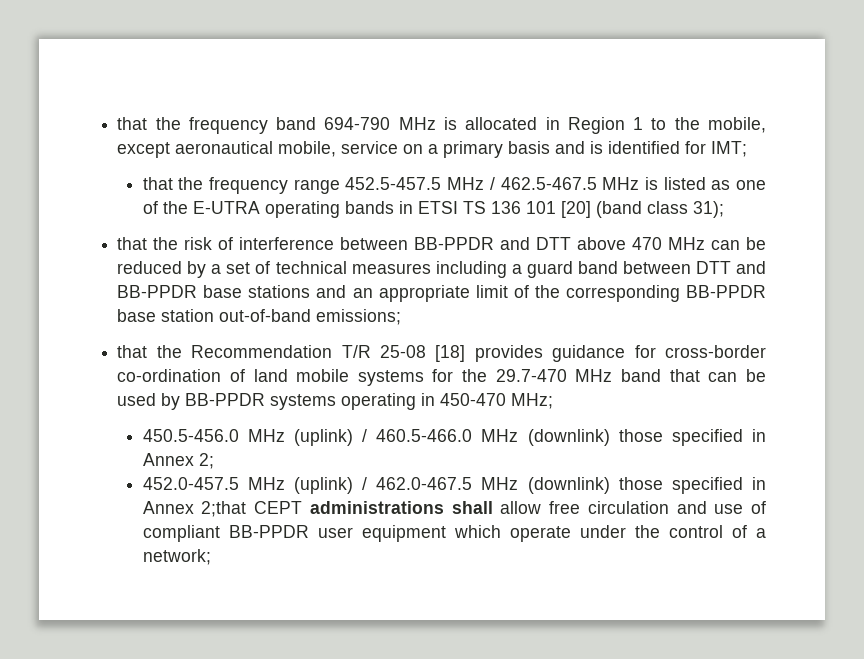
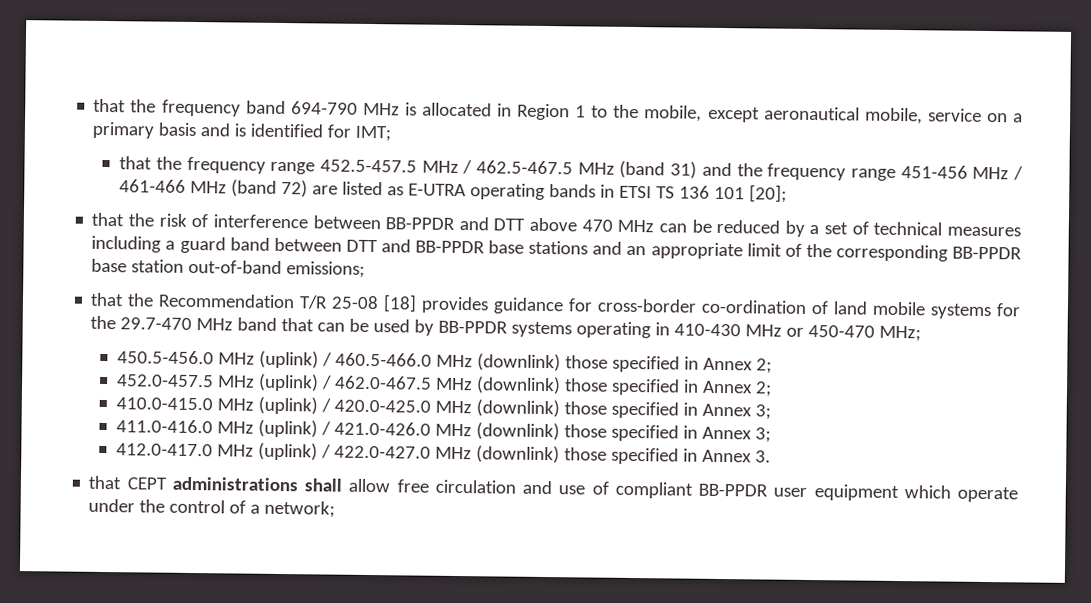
- that the frequency range 452.5-457.5 MHz / 462.5-467.5 MHz is listed as one of the E-UTRA operating bands in ETSI TS 136 101 [20] (band class 31);
+ that the frequency range 452.5-457.5 MHz / 462.5-467.5 MHz (band 31) and the frequency range 451-456 MHz / 461-466 MHz (band 72) are listed as E-UTRA operating bands in ETSI TS 136 101 [20];
- that the Recommendation T/R 25-08 [18] provides guidance for cross-border co-ordination of land mobile systems for the 29.7-470 MHz band that can be used by BB-PPDR systems operating in 450-470 MHz;
+ that the Recommendation T/R 25-08 [18] provides guidance for cross-border co-ordination of land mobile systems for the 29.7-470 MHz band that can be used by BB-PPDR systems operating in 410-430 MHz or 450-470 MHz;
- 452.0-457.5 MHz (uplink) / 462.0-467.5 MHz (downlink) those specified in Annex 2;that CEPT administrations shall allow free circulation and use of compliant BB-PPDR user equipment which operate under the control of a network;
+ 452.0-457.5 MHz (uplink) / 462.0-467.5 MHz (downlink) those specified in Annex 2;
+ 410.0-415.0 MHz (uplink) / 420.0-425.0 MHz (downlink) those specified in Annex 3;
+ 411.0-416.0 MHz (uplink) / 421.0-426.0 MHz (downlink) those specified in Annex 3;
+ 412.0-417.0 MHz (uplink) / 422.0-427.0 MHz (downlink) those specified in Annex 3.
+ that CEPT administrations shall allow free circulation and use of compliant BB-PPDR user equipment which operate under the control of a network;

